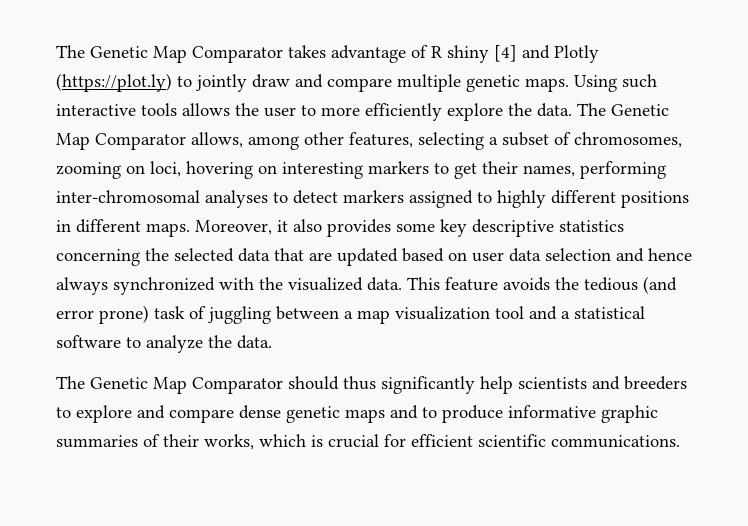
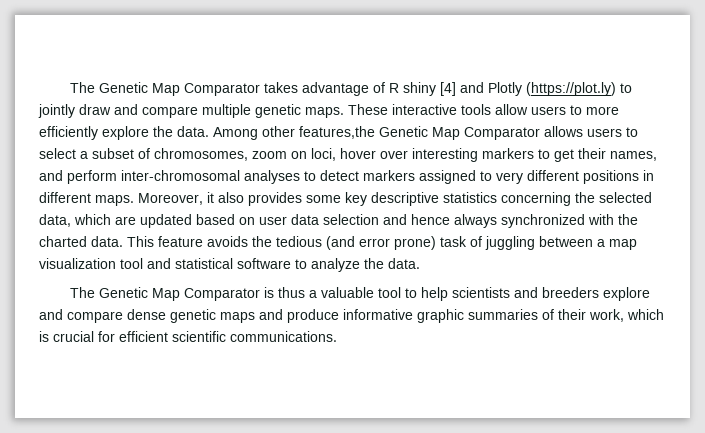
- Using such interactive tools allows the user to more efficiently explore the data.
+ These interactive tools allow users to more efficiently explore the data.
- The Genetic Map Comparator allows, among other features, selecting a subset of chromosomes, zooming on loci, hovering on interesting markers to get their names, performing inter-chromosomal analyses to detect markers assigned to highly different positions in different maps.
+ Among other features,the Genetic Map Comparator allows users to select a subset of chromosomes, zoom on loci, hover over interesting markers to get their names, and perform inter-chromosomal analyses to detect markers assigned to very different positions in different maps.
- Moreover, it also provides some key descriptive statistics concerning the selected data that are updated based on user data selection and hence always synchronized with the visualized data.
+ Moreover, it also provides some key descriptive statistics concerning the selected data, which are updated based on user data selection and hence always synchronized with the charted data.
- This feature avoids the tedious (and error prone) task of juggling between a map visualization tool and a statistical software to analyze the data.
+ This feature avoids the tedious (and error prone) task of juggling between a map visualization tool and statistical software to analyze the data.
- The Genetic Map Comparator should thus significantly help scientists and breeders to explore and compare dense genetic maps and to produce informative graphic summaries of their works, which is crucial for efficient scientific communications.
+ The Genetic Map Comparator is thus a valuable tool to help scientists and breeders explore and compare dense genetic maps and produce informative graphic summaries of their work, which is crucial for efficient scientific communications.

